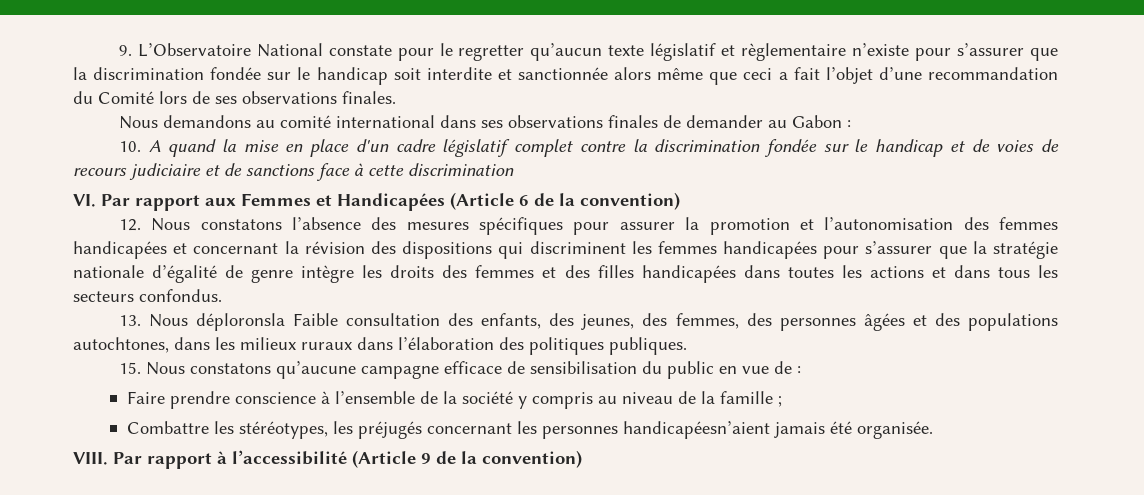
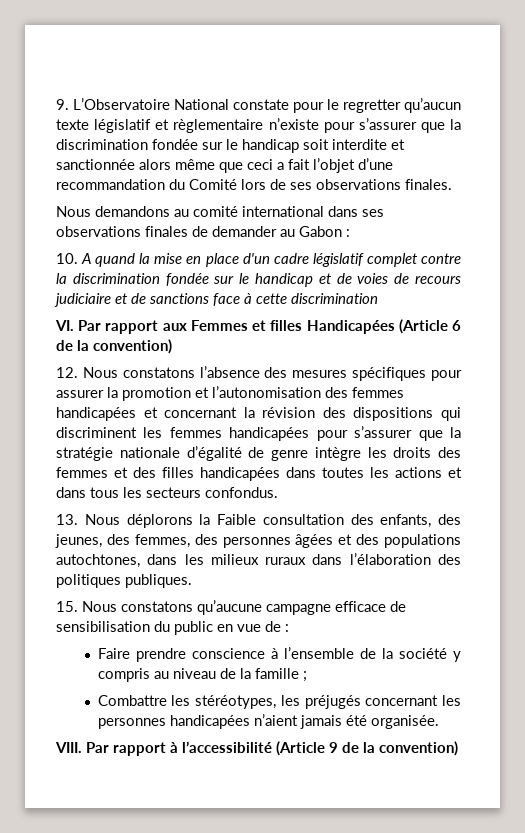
- VI. Par rapport aux Femmes et Handicapées (Article 6 de la convention)
+ VI. Par rapport aux Femmes et filles Handicapées (Article 6 de la convention)
- 13. Nous déploronsla Faible consultation des enfants, des jeunes, des femmes, des personnes âgées et des populations autochtones, dans les milieux ruraux dans l’élaboration des politiques publiques.
+ 13. Nous déplorons la Faible consultation des enfants, des jeunes, des femmes, des personnes âgées et des populations autochtones, dans les milieux ruraux dans l’élaboration des politiques publiques.
- Combattre les stéréotypes, les préjugés concernant les personnes handicapéesn’aient jamais été organisée.
+ Combattre les stéréotypes, les préjugés concernant les personnes handicapées n’aient jamais été organisée.

